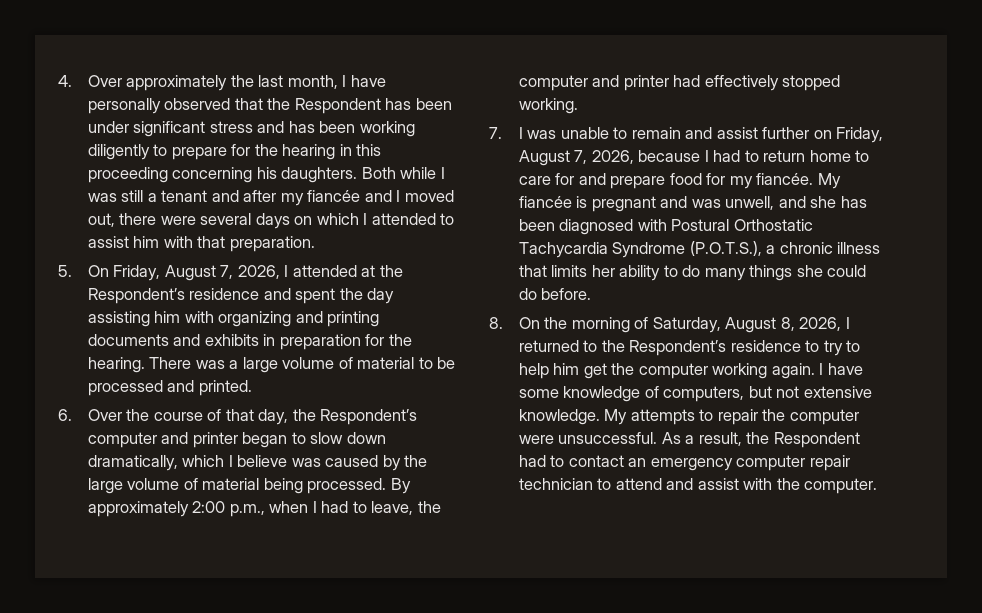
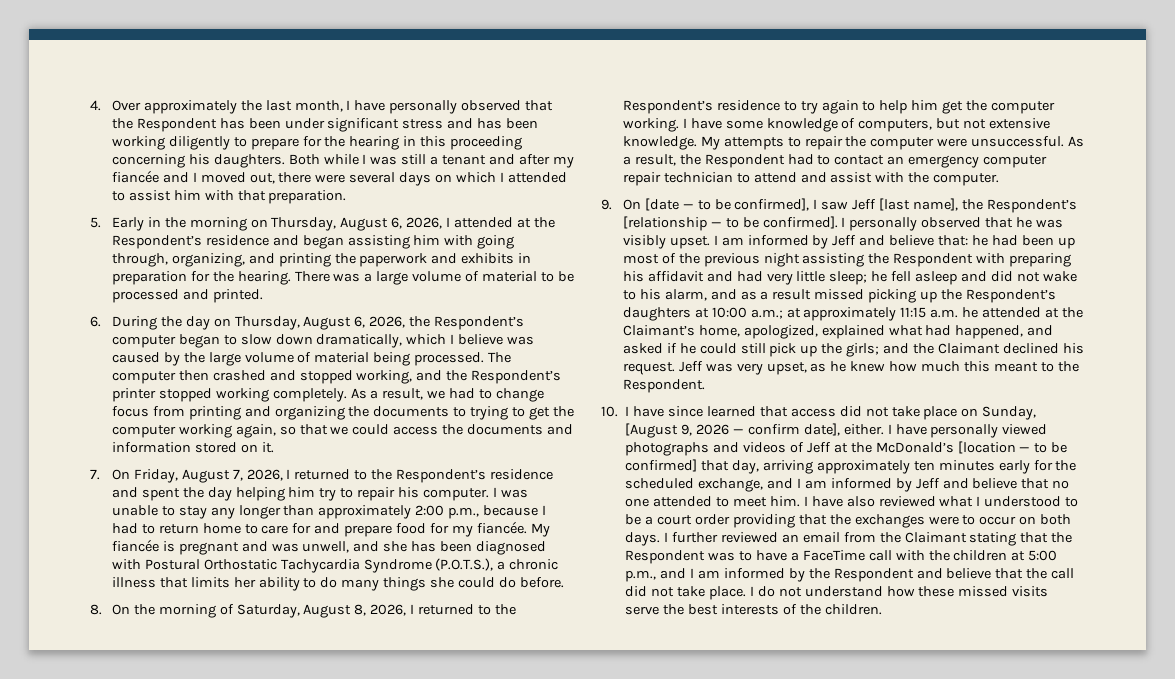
- 5. On Friday, August 7, 2026, I attended at the Respondent’s residence and spent the day assisting him with organizing and printing documents and exhibits in preparation for the hearing.
+ 5. Early in the morning on Thursday, August 6, 2026, I attended at the Respondent’s residence and began assisting him with going through, organizing, and printing the paperwork and exhibits in preparation for the hearing.
- 6. Over the course of that day, the Respondent’s computer and printer began to slow down dramatically, which I believe was caused by the large volume of material being processed.
+ 6. During the day on Thursday, August 6, 2026, the Respondent’s computer began to slow down dramatically, which I believe was caused by the large volume of material being processed.
- By approximately 2:00 p.m., when I had to leave, the computer and printer had effectively stopped working.
- 7. I was unable to remain and assist further on Friday, August 7, 2026, because I had to return home to care for and prepare food for my fiancée.
+ The computer then crashed and stopped working, and the Respondent’s printer stopped working completely. As a result, we had to change focus from printing and organizing the documents to trying to get the computer working again, so that we could access the documents and information stored on it.
+ 7. On Friday, August 7, 2026, I returned to the Respondent’s residence and spent the day helping him try to repair his computer. I was unable to stay any longer than approximately 2:00 p.m., because I had to return home to care for and prepare food for my fiancée.
- 8. On the morning of Saturday, August 8, 2026, I returned to the Respondent’s residence to try to help him get the computer working again.
+ 8. On the morning of Saturday, August 8, 2026, I returned to the Respondent’s residence to try again to help him get the computer working.
+ 9. On [date — to be confirmed], I saw Jeff [last name], the Respondent’s [relationship — to be confirmed]. I personally observed that he was visibly upset. I am informed by Jeff and believe that: he had been up most of the previous night assisting the Respondent with preparing his affidavit and had very little sleep; he fell asleep and did not wake to his alarm, and as a result missed picking up the Respondent’s daughters at 10:00 a.m.; at approximately 11:15 a.m. he attended at the Claimant’s home, apologized, explained what had happened, and asked if he could still pick up the girls; and the Claimant declined his request. Jeff was very upset, as he knew how much this meant to the Respondent.
+ 10. I have since learned that access did not take place on Sunday, [August 9, 2026 — confirm date], either. I have personally viewed photographs and videos of Jeff at the McDonald’s [location — to be confirmed] that day, arriving approximately ten minutes early for the scheduled exchange, and I am informed by Jeff and believe that no one attended to meet him. I have also reviewed what I understood to be a court order providing that the exchanges were to occur on both days. I further reviewed an email from the Claimant stating that the Respondent was to have a FaceTime call with the children at 5:00 p.m., and I am informed by the Respondent and believe that the call did not take place. I do not understand how these missed visits serve the best interests of the children.

